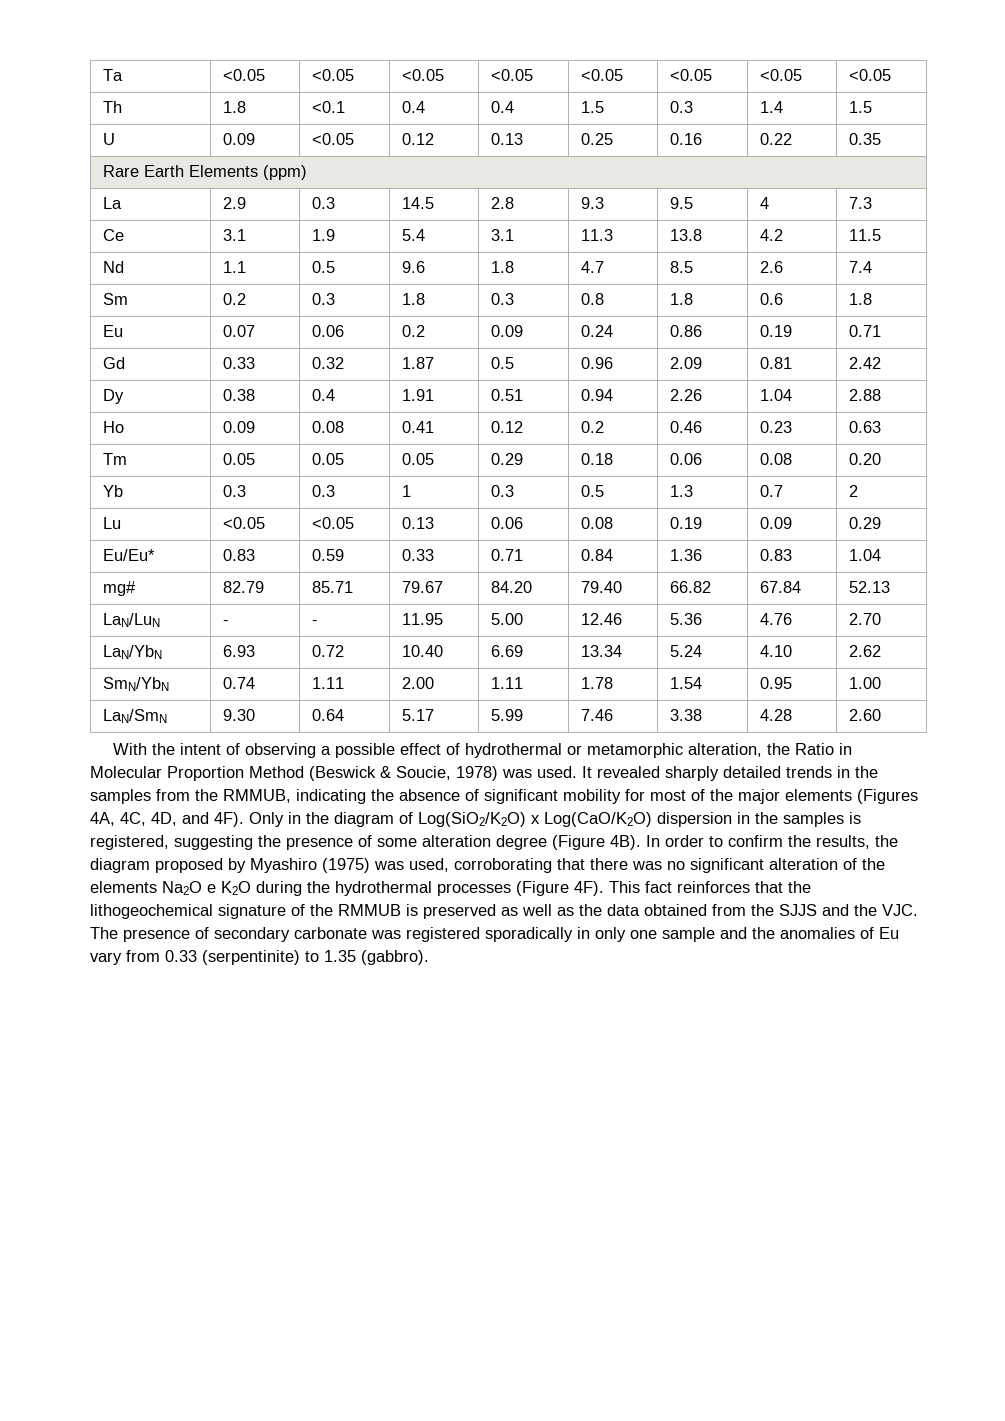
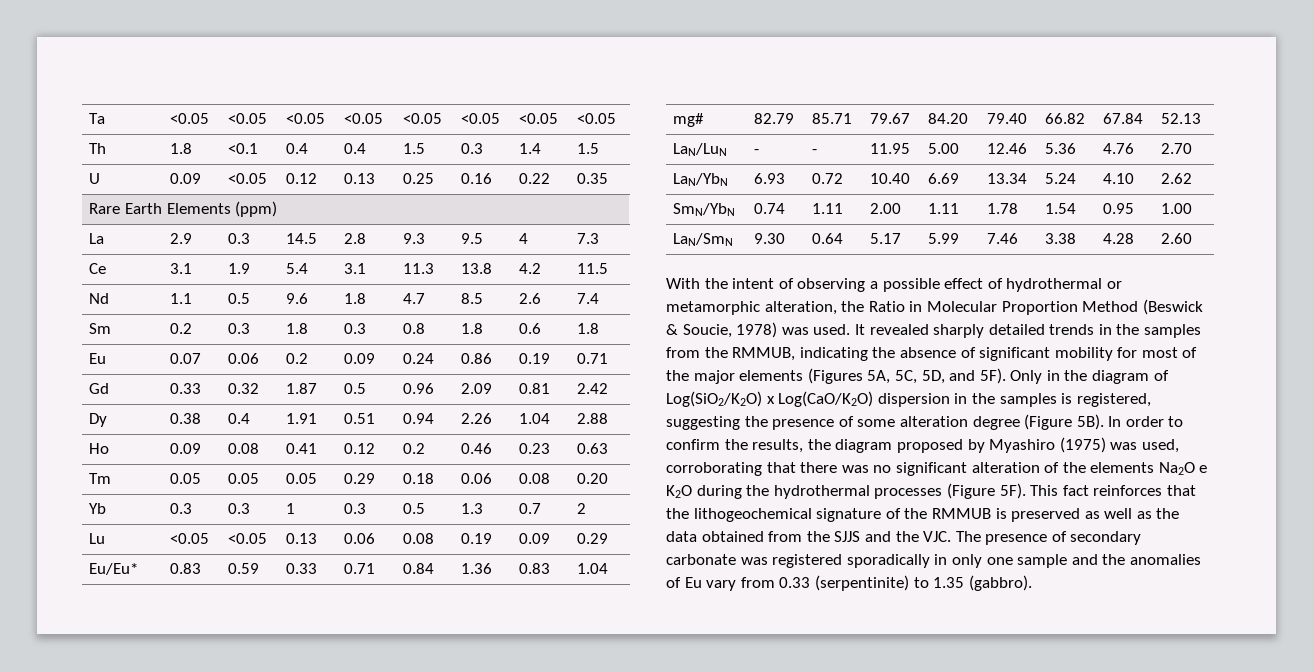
- It revealed sharply detailed trends in the samples from the RMMUB, indicating the absence of significant mobility for most of the major elements (Figures 4A, 4C, 4D, and 4F).
+ It revealed sharply detailed trends in the samples from the RMMUB, indicating the absence of significant mobility for most of the major elements (Figures 5A, 5C, 5D, and 5F).
- Only in the diagram of Log(SiO2/K2O) x Log(CaO/K2O) dispersion in the samples is registered, suggesting the presence of some alteration degree (Figure 4B).
+ Only in the diagram of Log(SiO2/K2O) x Log(CaO/K2O) dispersion in the samples is registered, suggesting the presence of some alteration degree (Figure 5B).
- In order to confirm the results, the diagram proposed by Myashiro (1975) was used, corroborating that there was no significant alteration of the elements Na2O e K2O during the hydrothermal processes (Figure 4F).
+ In order to confirm the results, the diagram proposed by Myashiro (1975) was used, corroborating that there was no significant alteration of the elements Na2O e K2O during the hydrothermal processes (Figure 5F).

